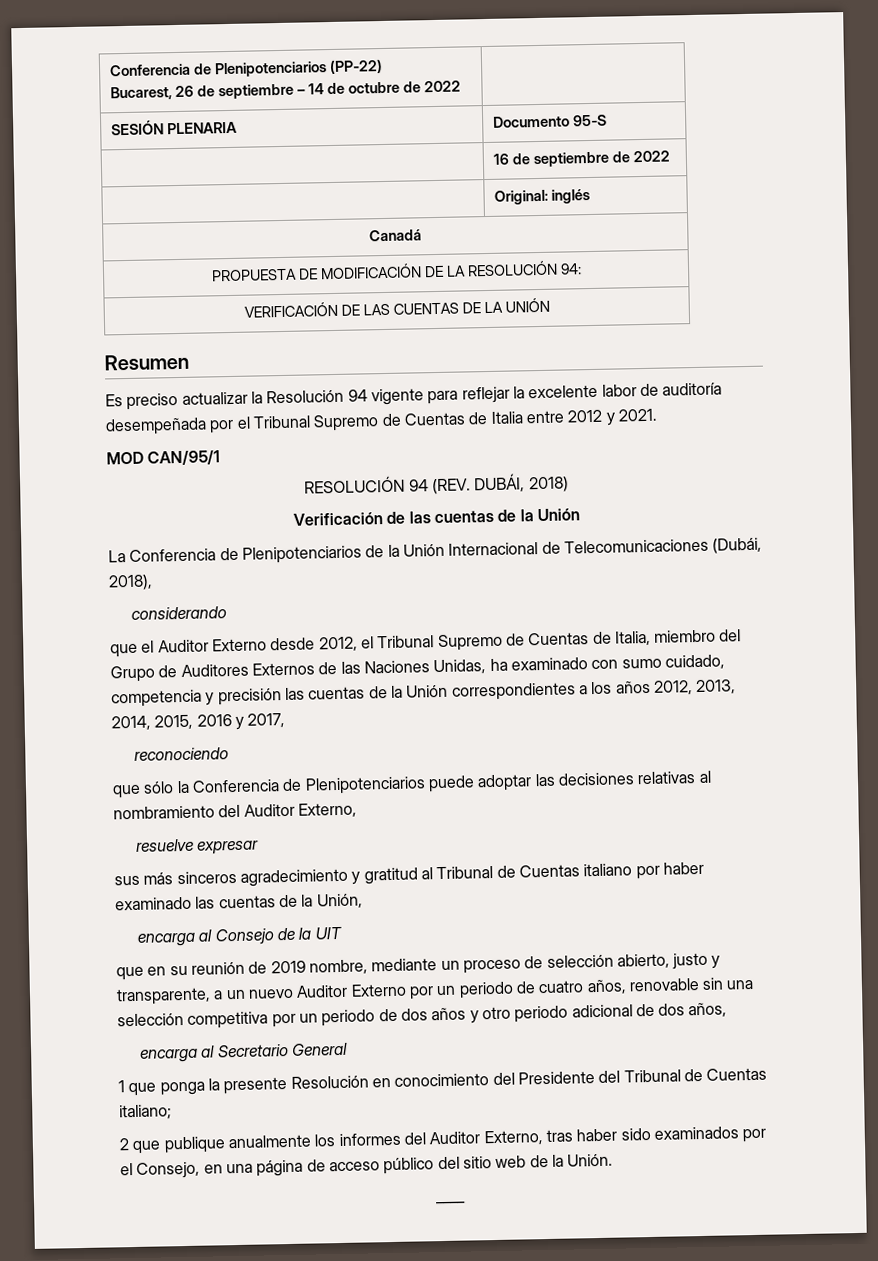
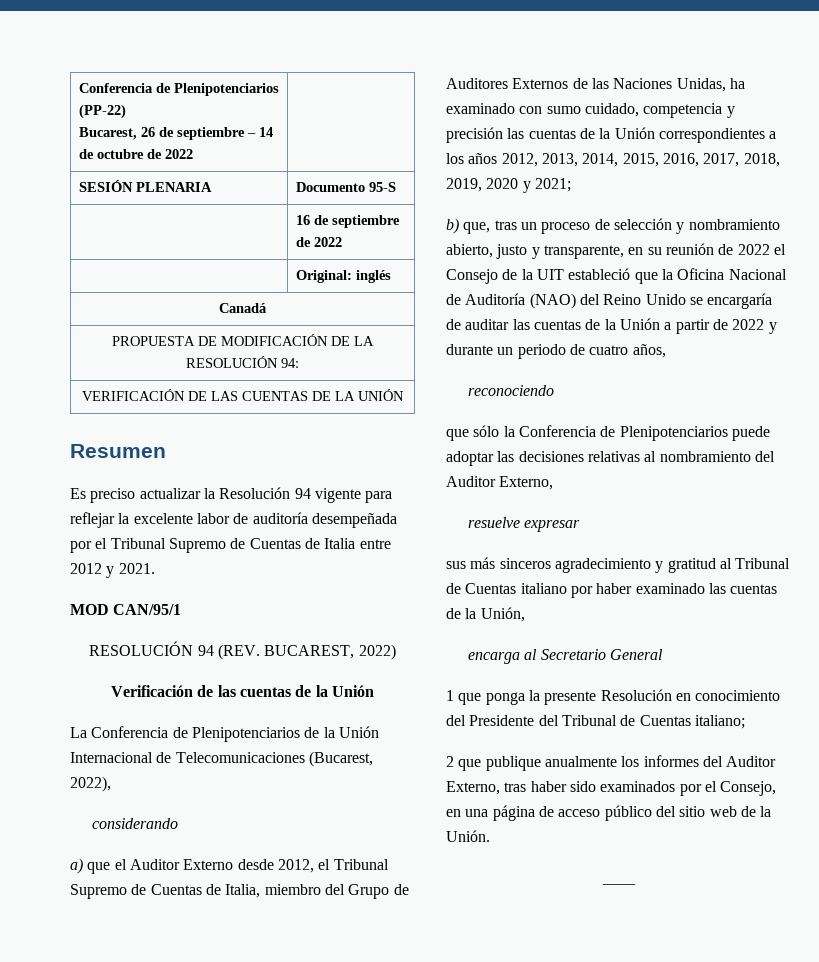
- RESOLUCIÓN 94 (REV. DUBÁI, 2018)
+ RESOLUCIÓN 94 (REV. BUCAREST, 2022)
- La Conferencia de Plenipotenciarios de la Unión Internacional de Telecomunicaciones (Dubái, 2018),
+ La Conferencia de Plenipotenciarios de la Unión Internacional de Telecomunicaciones (Bucarest, 2022),
- que el Auditor Externo desde 2012, el Tribunal Supremo de Cuentas de Italia, miembro del Grupo de Auditores Externos de las Naciones Unidas, ha examinado con sumo cuidado, competencia y precisión las cuentas de la Unión correspondientes a los años 2012, 2013, 2014, 2015, 2016 y 2017,
+ a) que el Auditor Externo desde 2012, el Tribunal Supremo de Cuentas de Italia, miembro del Grupo de Auditores Externos de las Naciones Unidas, ha examinado con sumo cuidado, competencia y precisión las cuentas de la Unión correspondientes a los años 2012, 2013, 2014, 2015, 2016, 2017, 2018, 2019, 2020 y 2021;
+ b) que, tras un proceso de selección y nombramiento abierto, justo y transparente, en su reunión de 2022 el Consejo de la UIT estableció que la Oficina Nacional de Auditoría (NAO) del Reino Unido se encargaría de auditar las cuentas de la Unión a partir de 2022 y durante un periodo de cuatro años,
- encarga al Consejo de la UIT
- que en su reunión de 2019 nombre, mediante un proceso de selección abierto, justo y transparente, a un nuevo Auditor Externo por un periodo de cuatro años, renovable sin una selección competitiva por un periodo de dos años y otro periodo adicional de dos años,

